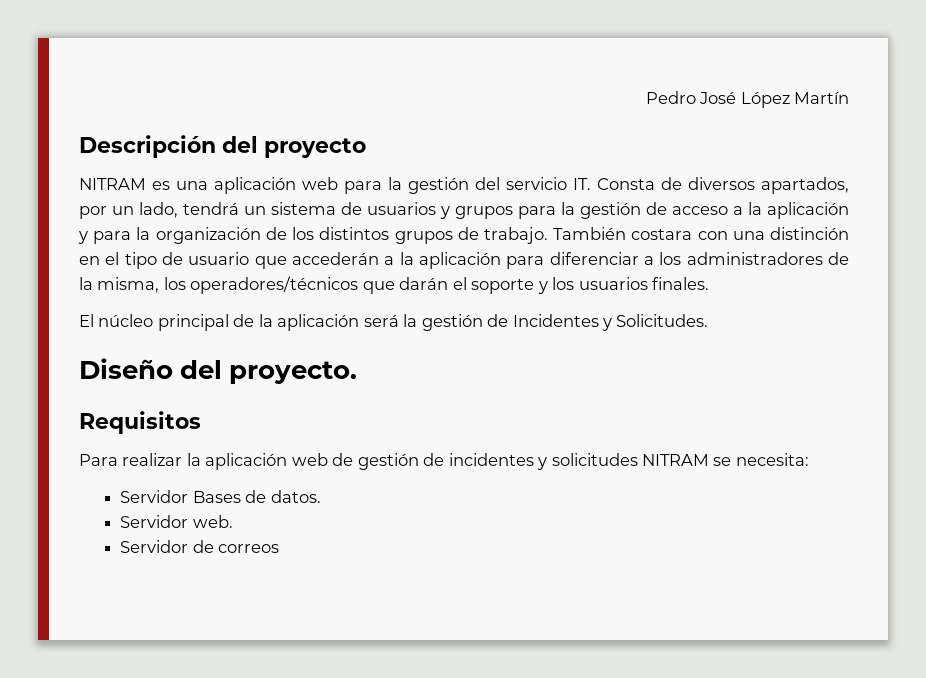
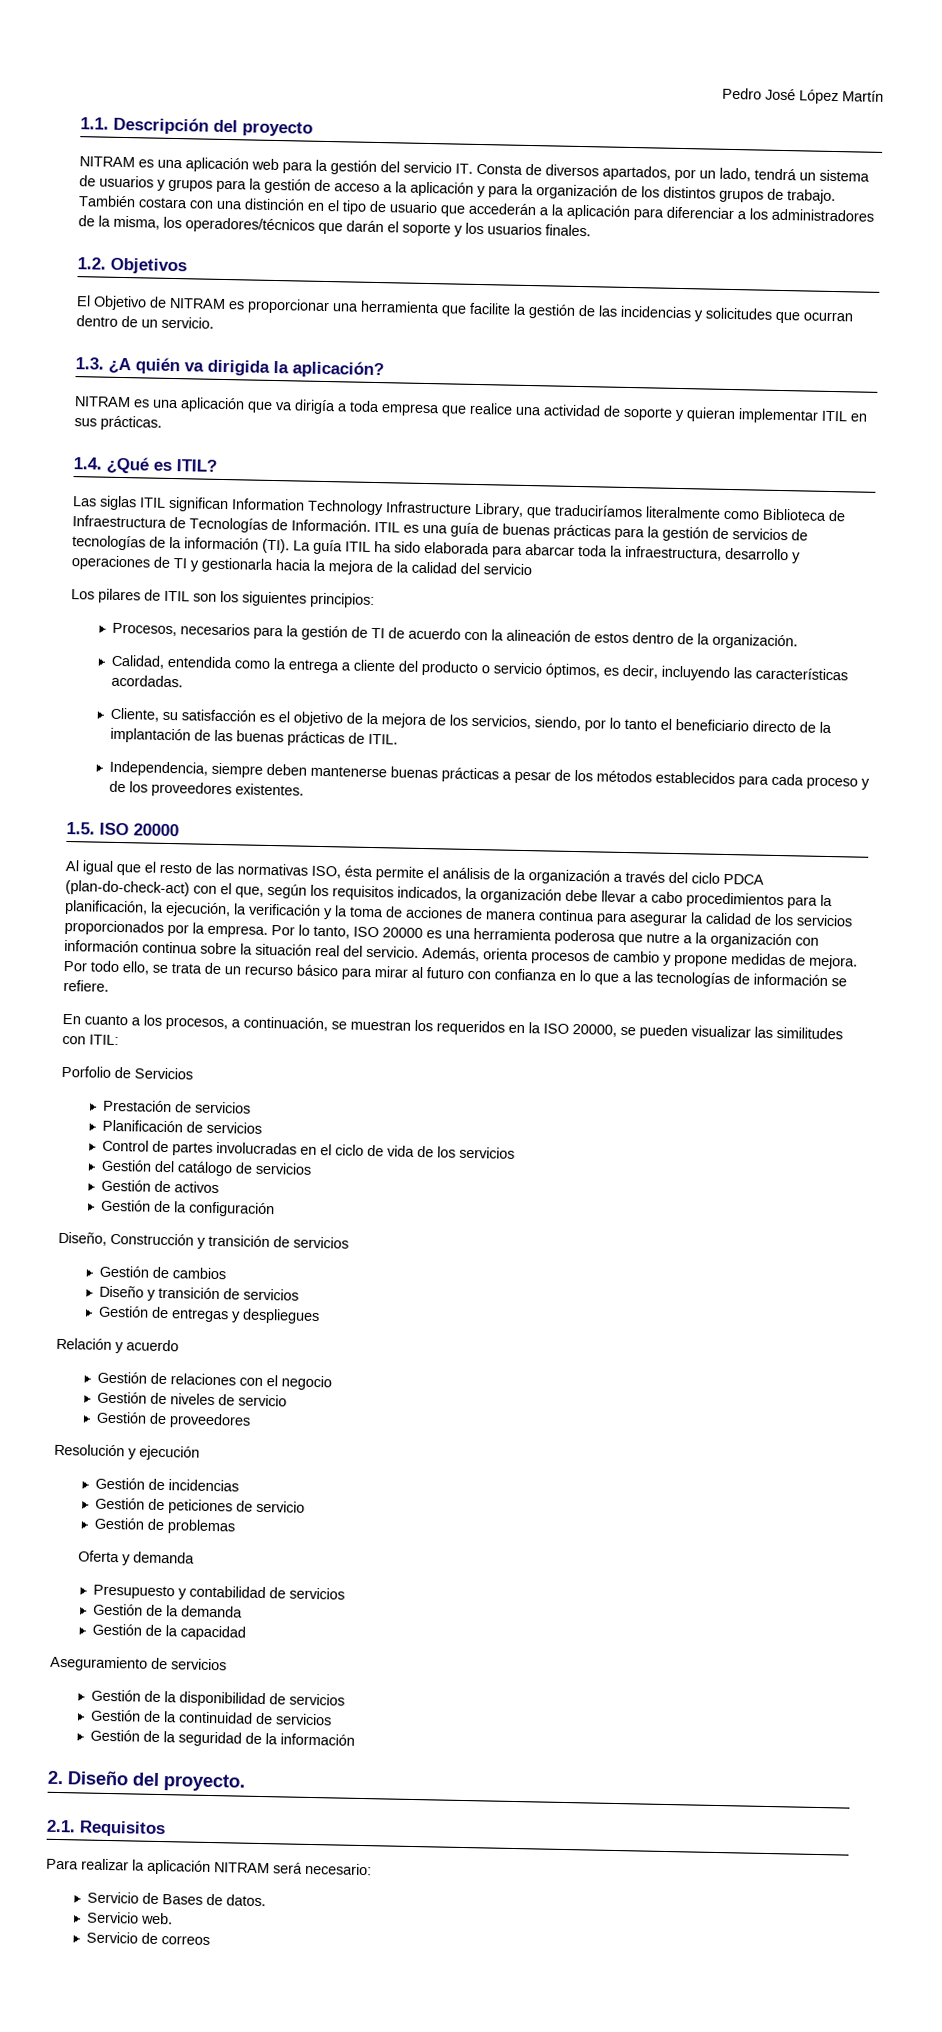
- Descripción del proyecto
+ 1.1. Descripción del proyecto
+ 1.2. Objetivos
- El núcleo principal de la aplicación será la gestión de Incidentes y Solicitudes.
- Diseño del proyecto.
+ El Objetivo de NITRAM es proporcionar una herramienta que facilite la gestión de las incidencias y solicitudes que ocurran dentro de un servicio.
+ 1.3. ¿A quién va dirigida la aplicación?
+ NITRAM es una aplicación que va dirigía a toda empresa que realice una actividad de soporte y quieran implementar ITIL en sus prácticas.
+ 1.4. ¿Qué es ITIL?
+ Las siglas ITIL significan Information Technology Infrastructure Library, que traduciríamos literalmente como Biblioteca de Infraestructura de Tecnologías de Información. ITIL es una guía de buenas prácticas para la gestión de servicios de tecnologías de la información (TI). La guía ITIL ha sido elaborada para abarcar toda la infraestructura, desarrollo y operaciones de TI y gestionarla hacia la mejora de la calidad del servicio
+ Los pilares de ITIL son los siguientes principios:
+ Procesos, necesarios para la gestión de TI de acuerdo con la alineación de estos dentro de la organización.
+ Calidad, entendida como la entrega a cliente del producto o servicio óptimos, es decir, incluyendo las características acordadas.
+ Cliente, su satisfacción es el objetivo de la mejora de los servicios, siendo, por lo tanto el beneficiario directo de la implantación de las buenas prácticas de ITIL.
+ Independencia, siempre deben mantenerse buenas prácticas a pesar de los métodos establecidos para cada proceso y de los proveedores existentes.
+ 1.5. ISO 20000
+ Al igual que el resto de las normativas ISO, ésta permite el análisis de la organización a través del ciclo PDCA (plan-do-check-act) con el que, según los requisitos indicados, la organización debe llevar a cabo procedimientos para la planificación, la ejecución, la verificación y la toma de acciones de manera continua para asegurar la calidad de los servicios proporcionados por la empresa. Por lo tanto, ISO 20000 es una herramienta poderosa que nutre a la organización con información continua sobre la situación real del servicio. Además, orienta procesos de cambio y propone medidas de mejora. Por todo ello, se trata de un recurso básico para mirar al futuro con confianza en lo que a las tecnologías de información se refiere.
+ En cuanto a los procesos, a continuación, se muestran los requeridos en la ISO 20000, se pueden visualizar las similitudes con ITIL:
+ Porfolio de Servicios
+ Prestación de servicios
+ Planificación de servicios
+ Control de partes involucradas en el ciclo de vida de los servicios
+ Gestión del catálogo de servicios
+ Gestión de activos
+ Gestión de la configuración
+ Diseño, Construcción y transición de servicios
+ Gestión de cambios
+ Diseño y transición de servicios
+ Gestión de entregas y despliegues
+ Relación y acuerdo
+ Gestión de relaciones con el negocio
+ Gestión de niveles de servicio
+ Gestión de proveedores
+ Resolución y ejecución
+ Gestión de incidencias
+ Gestión de peticiones de servicio
+ Gestión de problemas
+ Oferta y demanda
+ Presupuesto y contabilidad de servicios
+ Gestión de la demanda
+ Gestión de la capacidad
+ Aseguramiento de servicios
+ Gestión de la disponibilidad de servicios
+ Gestión de la continuidad de servicios
+ Gestión de la seguridad de la información
+ 2. Diseño del proyecto.
- Requisitos
+ 2.1. Requisitos
- Para realizar la aplicación web de gestión de incidentes y solicitudes NITRAM se necesita:
- Servidor Bases de datos.
+ Para realizar la aplicación NITRAM será necesario:
+ Servicio de Bases de datos.
- Servidor web.
+ Servicio web.
- Servidor de correos
+ Servicio de correos

